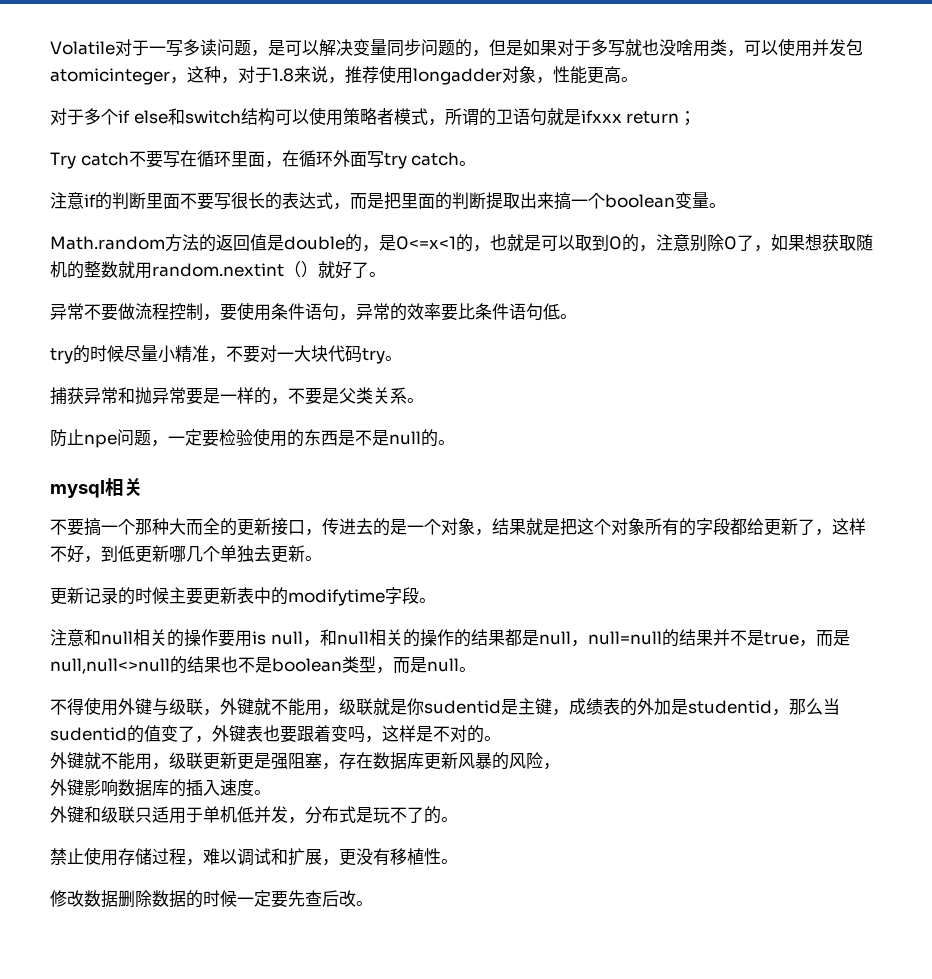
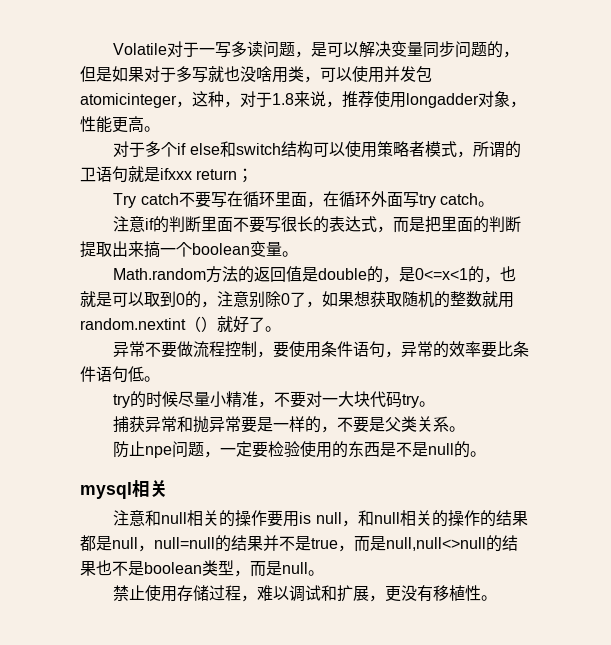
- 不要搞一个那种大而全的更新接口，传进去的是一个对象，结果就是把这个对象所有的字段都给更新了，这样不好，到低更新哪几个单独去更新。
- 更新记录的时候主要更新表中的modifytime字段。
- 不得使用外键与级联，外键就不能用，级联就是你sudentid是主键，成绩表的外加是studentid，那么当sudentid的值变了，外键表也要跟着变吗，这样是不对的。
- 外键就不能用，级联更新更是强阻塞，存在数据库更新风暴的风险，
- 外键影响数据库的插入速度。
- 外键和级联只适用于单机低并发，分布式是玩不了的。
- 修改数据删除数据的时候一定要先查后改。

